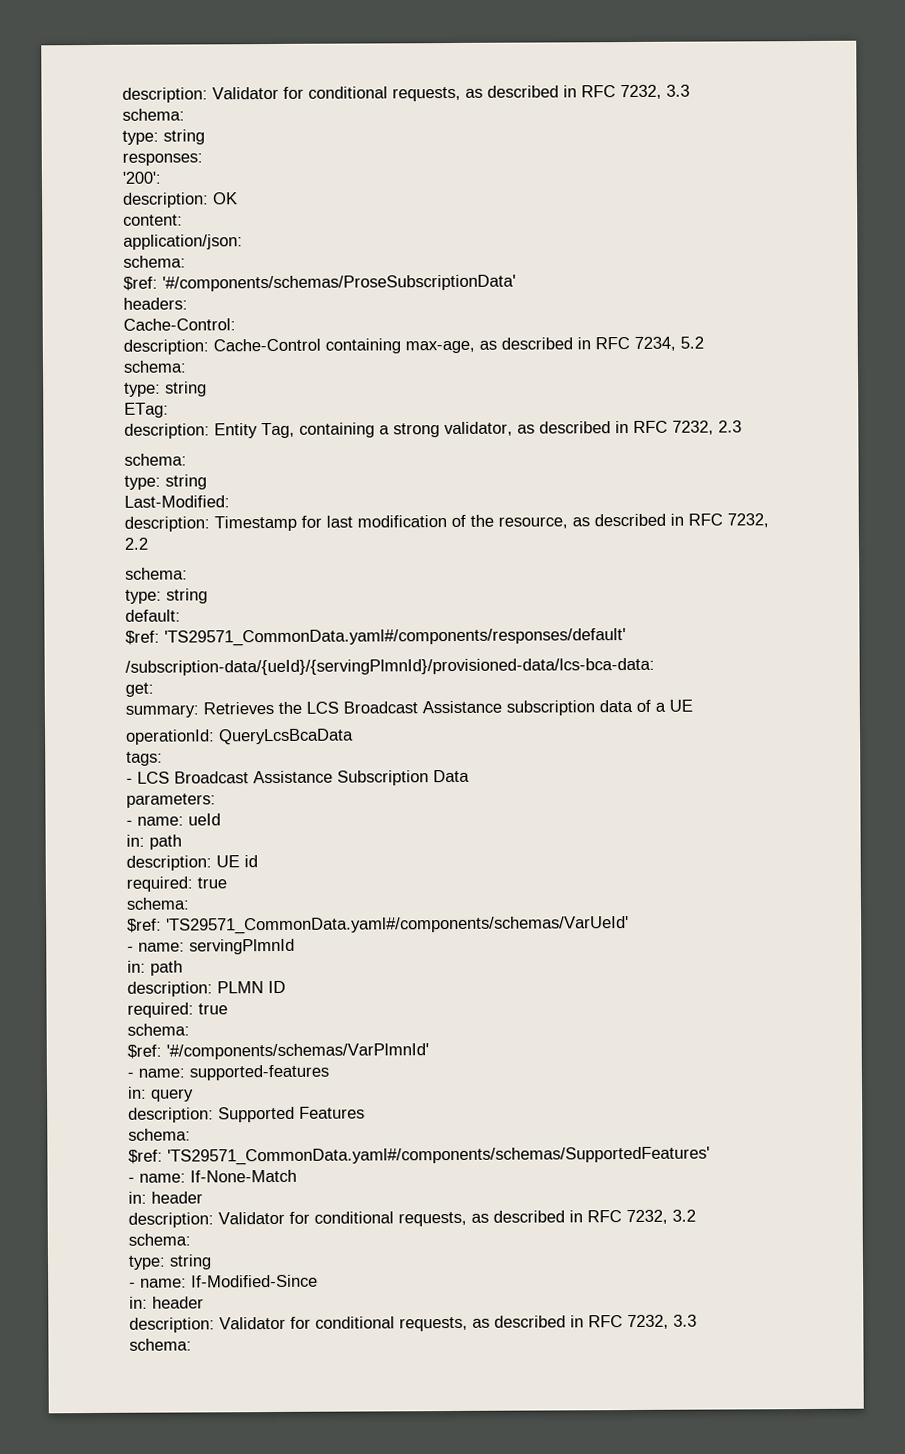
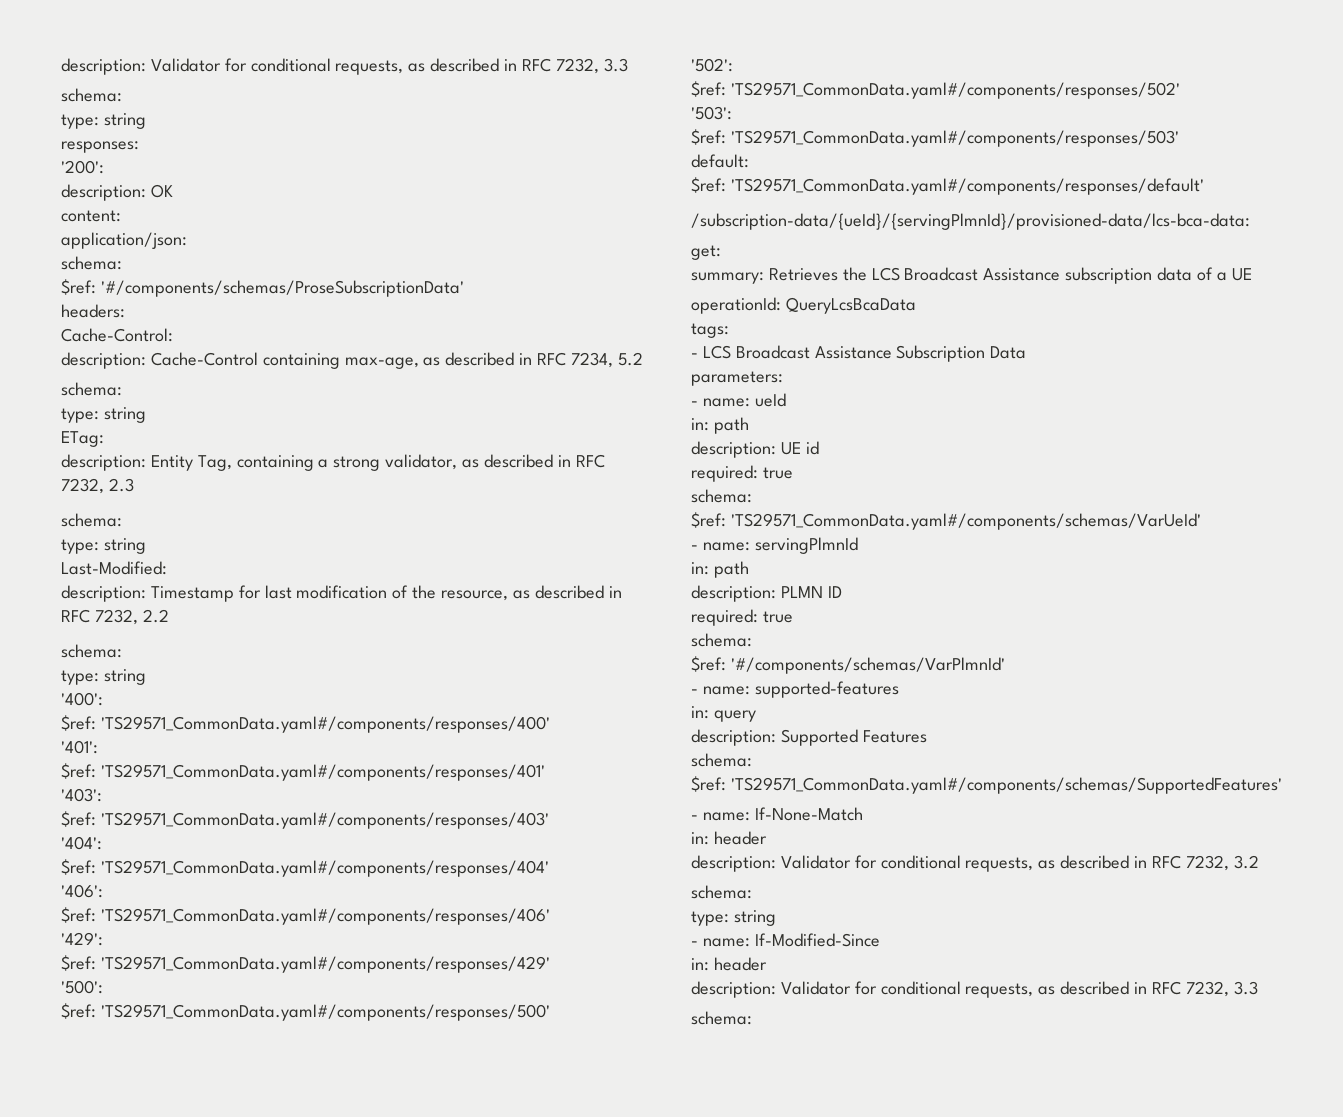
+ '400':
+ $ref: 'TS29571_CommonData.yaml#/components/responses/400'
+ '401':
+ $ref: 'TS29571_CommonData.yaml#/components/responses/401'
+ '403':
+ $ref: 'TS29571_CommonData.yaml#/components/responses/403'
+ '404':
+ $ref: 'TS29571_CommonData.yaml#/components/responses/404'
+ '406':
+ $ref: 'TS29571_CommonData.yaml#/components/responses/406'
+ '429':
+ $ref: 'TS29571_CommonData.yaml#/components/responses/429'
+ '500':
+ $ref: 'TS29571_CommonData.yaml#/components/responses/500'
+ '502':
+ $ref: 'TS29571_CommonData.yaml#/components/responses/502'
+ '503':
+ $ref: 'TS29571_CommonData.yaml#/components/responses/503'

